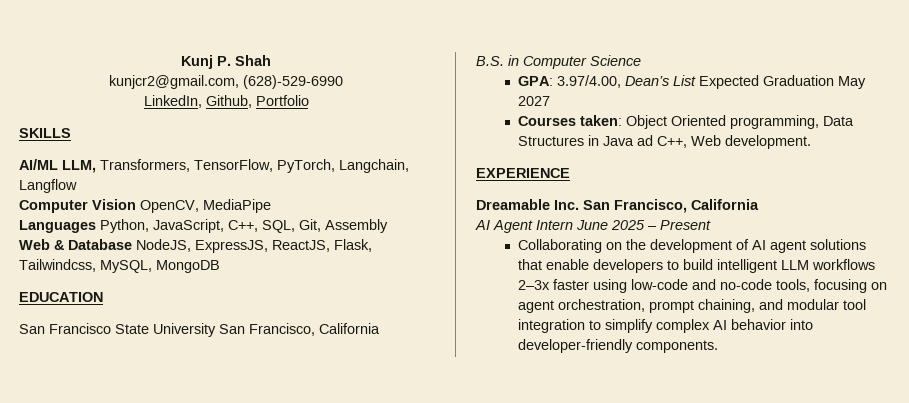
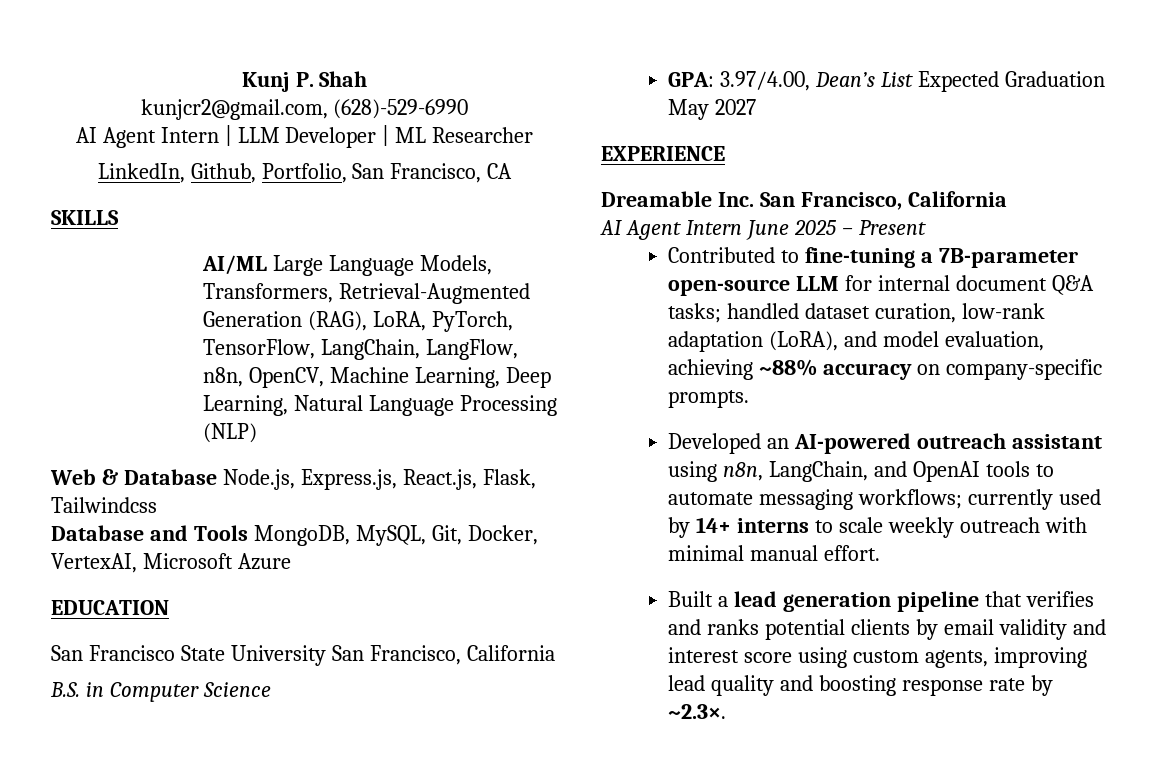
- LinkedIn, Github, Portfolio
+ AI Agent Intern | LLM Developer | ML Researcher
+ LinkedIn, Github, Portfolio, San Francisco, CA
  SKILLS
- AI/ML LLM, Transformers, TensorFlow, PyTorch, Langchain, Langflow
- Computer Vision OpenCV, MediaPipe
- Languages Python, JavaScript, C++, SQL, Git, Assembly
- Web & Database NodeJS, ExpressJS, ReactJS, Flask, Tailwindcss, MySQL, MongoDB
+ AI/ML Large Language Models, Transformers, Retrieval-Augmented Generation (RAG), LoRA, PyTorch, TensorFlow, LangChain, LangFlow, n8n, OpenCV, Machine Learning, Deep Learning, Natural Language Processing (NLP)
+ Web & Database Node.js, Express.js, React.js, Flask, Tailwindcss
+ Database and Tools MongoDB, MySQL, Git, Docker, VertexAI, Microsoft Azure
- Courses taken: Object Oriented programming, Data Structures in Java ad C++, Web development.
- Collaborating on the development of AI agent solutions that enable developers to build intelligent LLM workflows 2–3x faster using low-code and no-code tools, focusing on agent orchestration, prompt chaining, and modular tool integration to simplify complex AI behavior into developer-friendly components.
+ Contributed to fine-tuning a 7B-parameter open-source LLM for internal document Q&A tasks; handled dataset curation, low-rank adaptation (LoRA), and model evaluation, achieving ~88% accuracy on company-specific prompts.
+ Developed an AI-powered outreach assistant using n8n, LangChain, and OpenAI tools to automate messaging workflows; currently used by 14+ interns to scale weekly outreach with minimal manual effort.
+ Built a lead generation pipeline that verifies and ranks potential clients by email validity and interest score using custom agents, improving lead quality and boosting response rate by ~2.3×.

